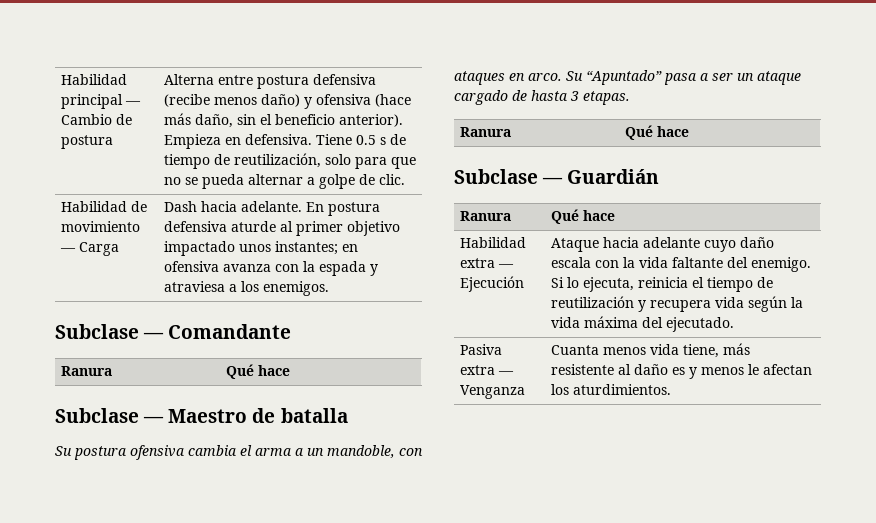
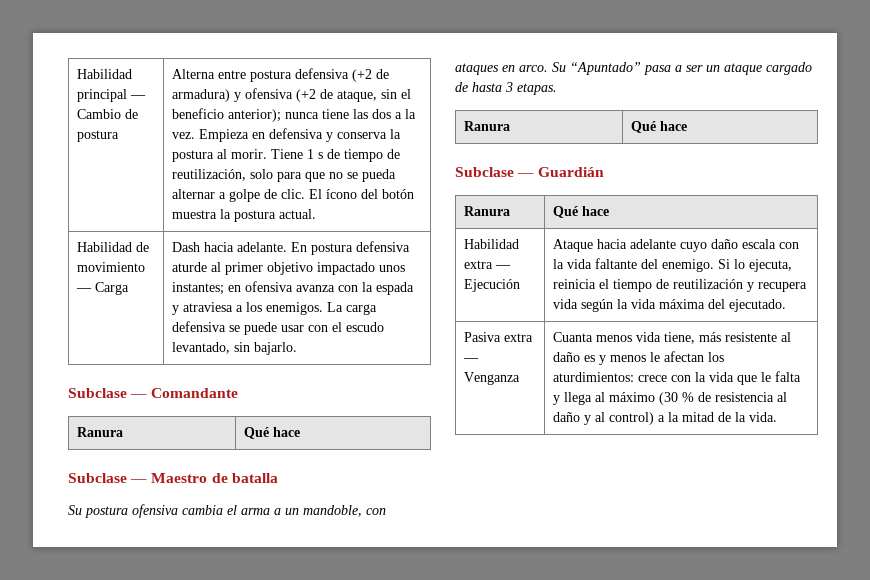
- Alterna entre postura defensiva (recibe menos daño) y ofensiva (hace más daño, sin el beneficio anterior). Empieza en defensiva. Tiene 0.5 s de tiempo de reutilización, solo para que no se pueda alternar a golpe de clic.
+ Alterna entre postura defensiva (+2 de armadura) y ofensiva (+2 de ataque, sin el beneficio anterior); nunca tiene las dos a la vez. Empieza en defensiva y conserva la postura al morir. Tiene 1 s de tiempo de reutilización, solo para que no se pueda alternar a golpe de clic. El ícono del botón muestra la postura actual.
+ La carga defensiva se puede usar con el escudo levantado, sin bajarlo.
- Cuanta menos vida tiene, más resistente al daño es y menos le afectan los aturdimientos.
+ Cuanta menos vida tiene, más resistente al daño es y menos le afectan los aturdimientos: crece con la vida que le falta y llega al máximo (30 % de resistencia al daño y al control) a la mitad de la vida.

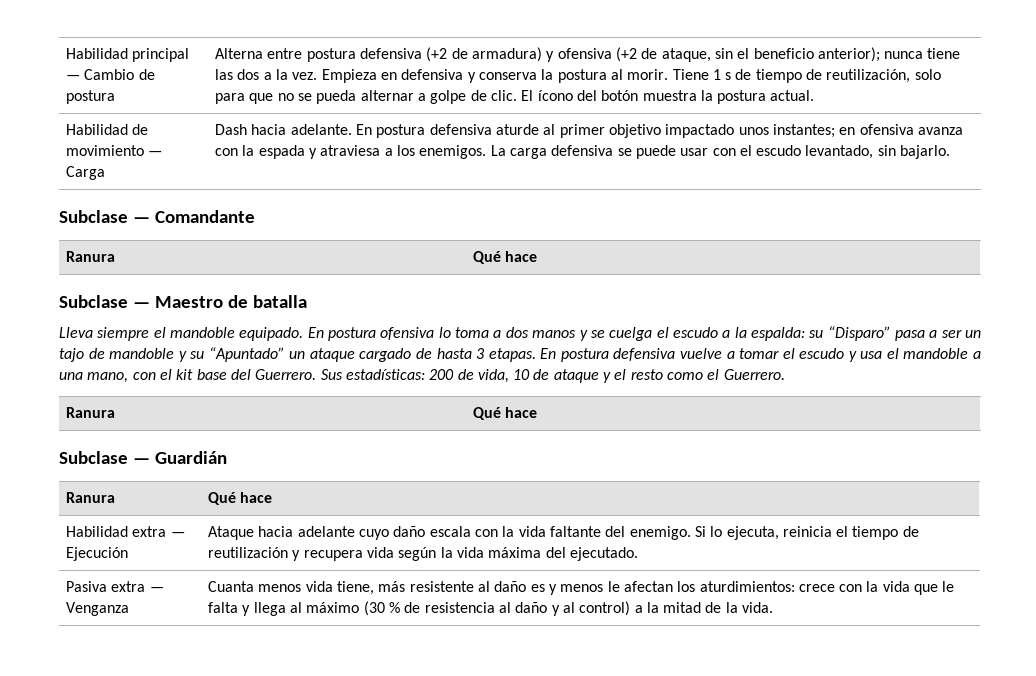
- Su postura ofensiva cambia el arma a un mandoble, con ataques en arco. Su “Apuntado” pasa a ser un ataque cargado de hasta 3 etapas.
+ Lleva siempre el mandoble equipado. En postura ofensiva lo toma a dos manos y se cuelga el escudo a la espalda: su “Disparo” pasa a ser un tajo de mandoble y su “Apuntado” un ataque cargado de hasta 3 etapas. En postura defensiva vuelve a tomar el escudo y usa el mandoble a una mano, con el kit base del Guerrero. Sus estadísticas: 200 de vida, 10 de ataque y el resto como el Guerrero.

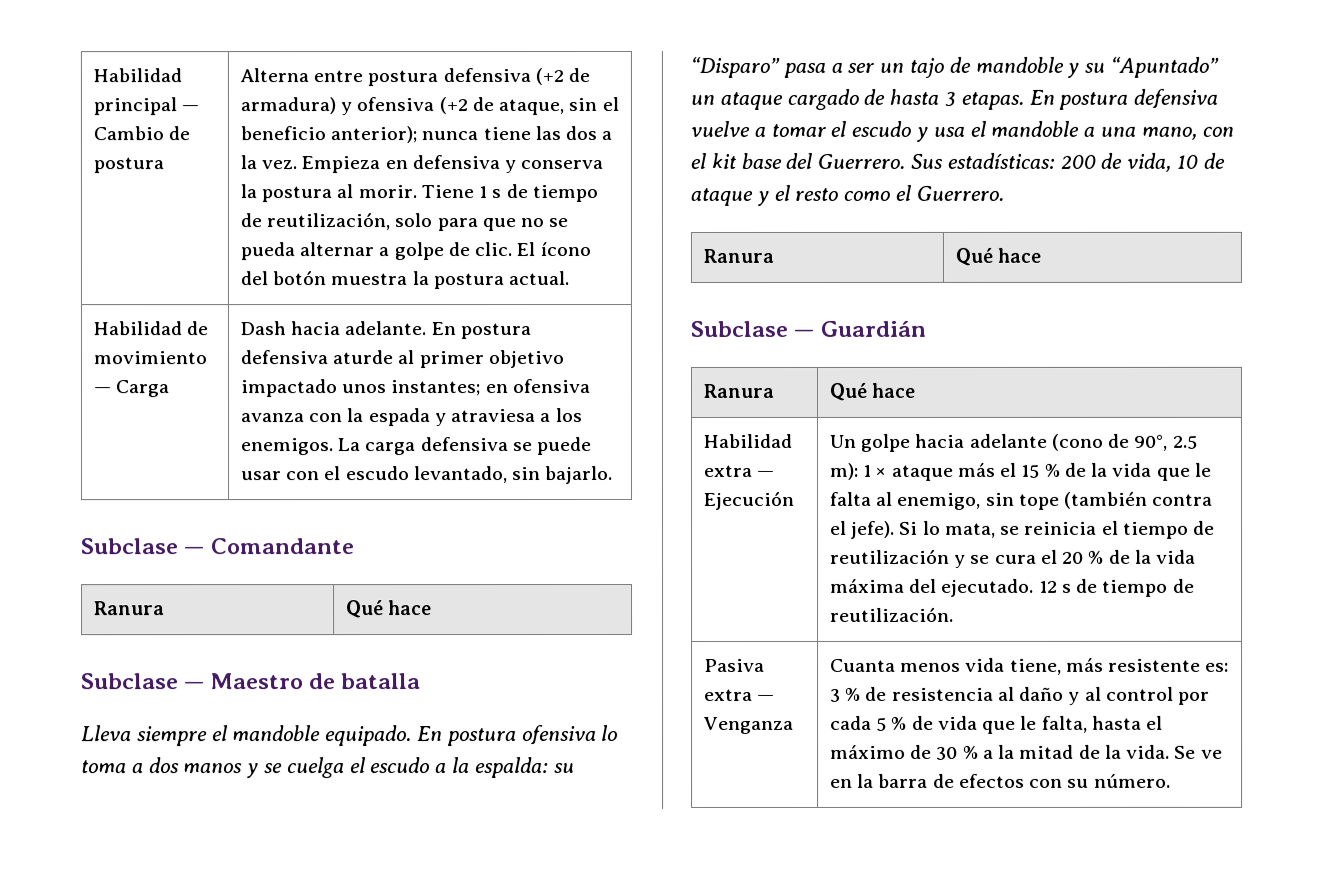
- Ataque hacia adelante cuyo daño escala con la vida faltante del enemigo. Si lo ejecuta, reinicia el tiempo de reutilización y recupera vida según la vida máxima del ejecutado.
+ Un golpe hacia adelante (cono de 90°, 2.5 m): 1 × ataque más el 15 % de la vida que le falta al enemigo, sin tope (también contra el jefe). Si lo mata, se reinicia el tiempo de reutilización y se cura el 20 % de la vida máxima del ejecutado. 12 s de tiempo de reutilización.
- Cuanta menos vida tiene, más resistente al daño es y menos le afectan los aturdimientos: crece con la vida que le falta y llega al máximo (30 % de resistencia al daño y al control) a la mitad de la vida.
+ Cuanta menos vida tiene, más resistente es: 3 % de resistencia al daño y al control por cada 5 % de vida que le falta, hasta el máximo de 30 % a la mitad de la vida.
+ Se ve en la barra de efectos con su número.

